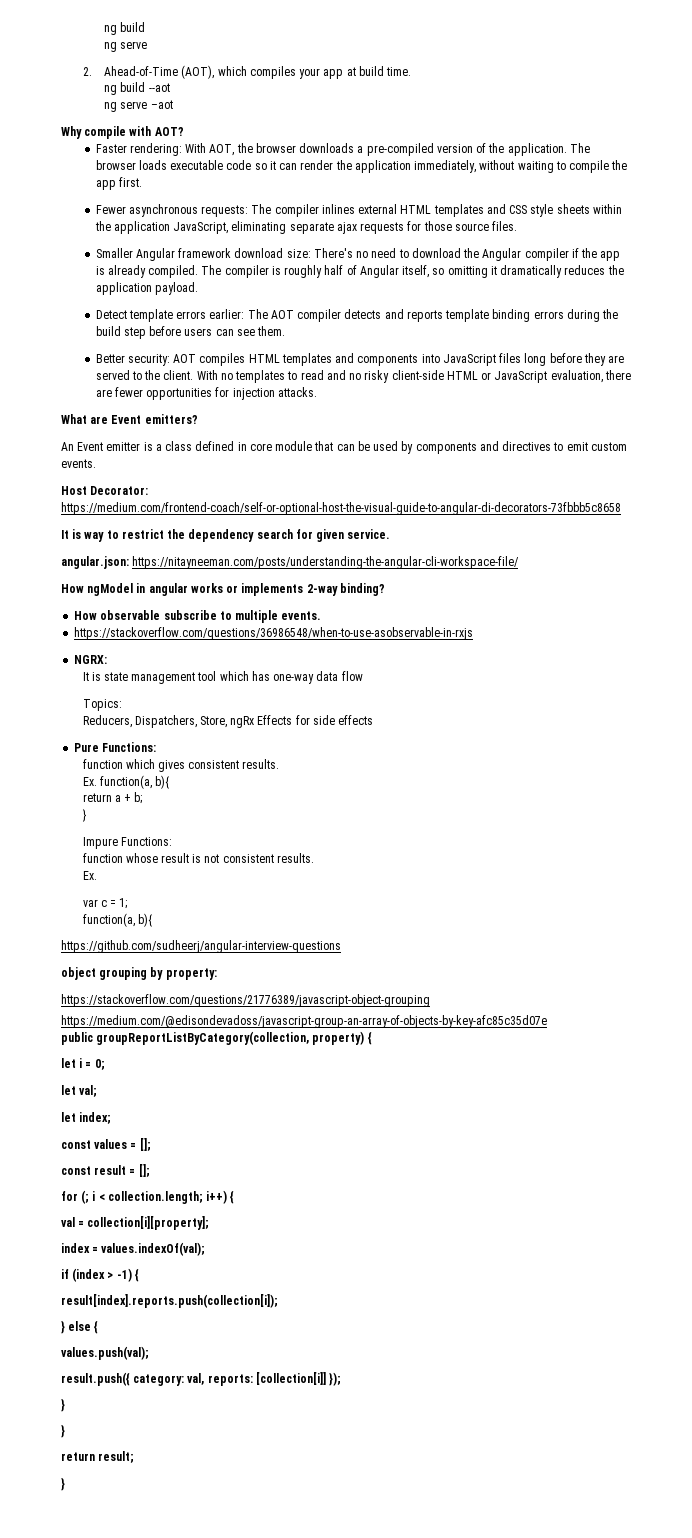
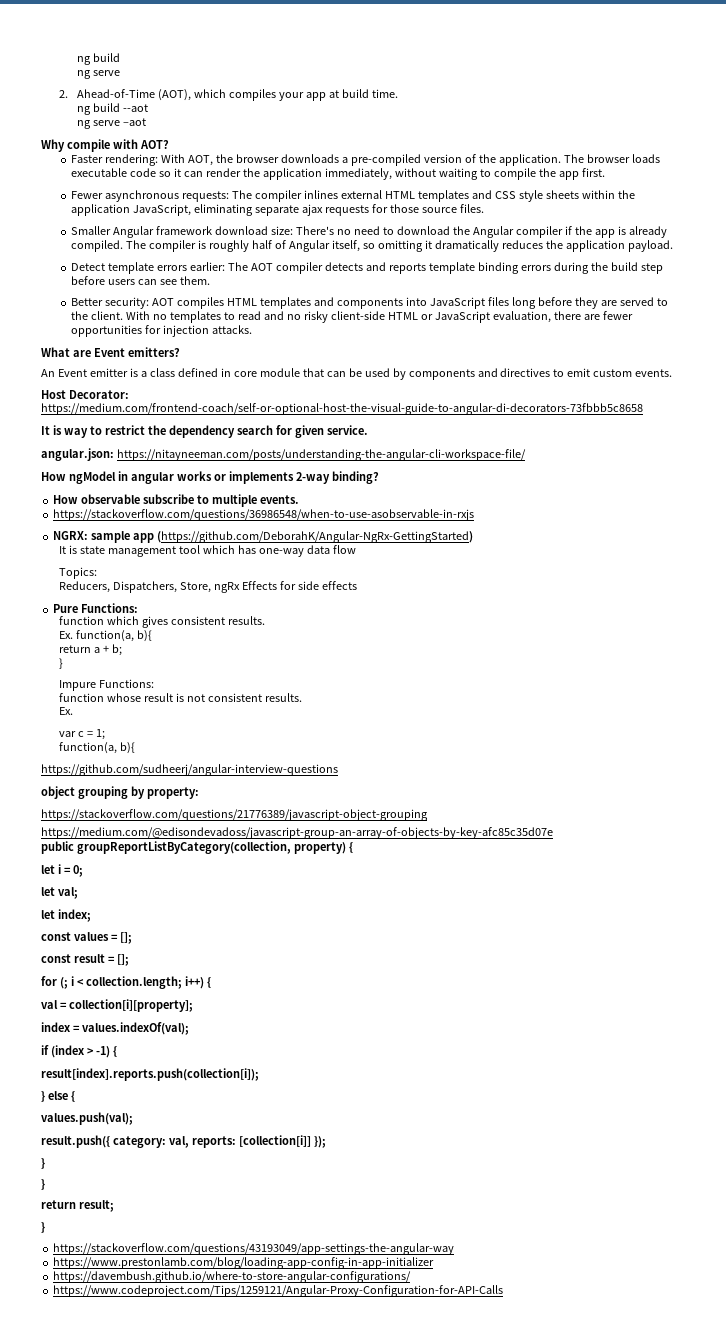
- NGRX:
+ NGRX: sample app (https://github.com/DeborahK/Angular-NgRx-GettingStarted)
+ https://stackoverflow.com/questions/43193049/app-settings-the-angular-way
+ https://www.prestonlamb.com/blog/loading-app-config-in-app-initializer
+ https://davembush.github.io/where-to-store-angular-configurations/
+ https://www.codeproject.com/Tips/1259121/Angular-Proxy-Configuration-for-API-Calls

